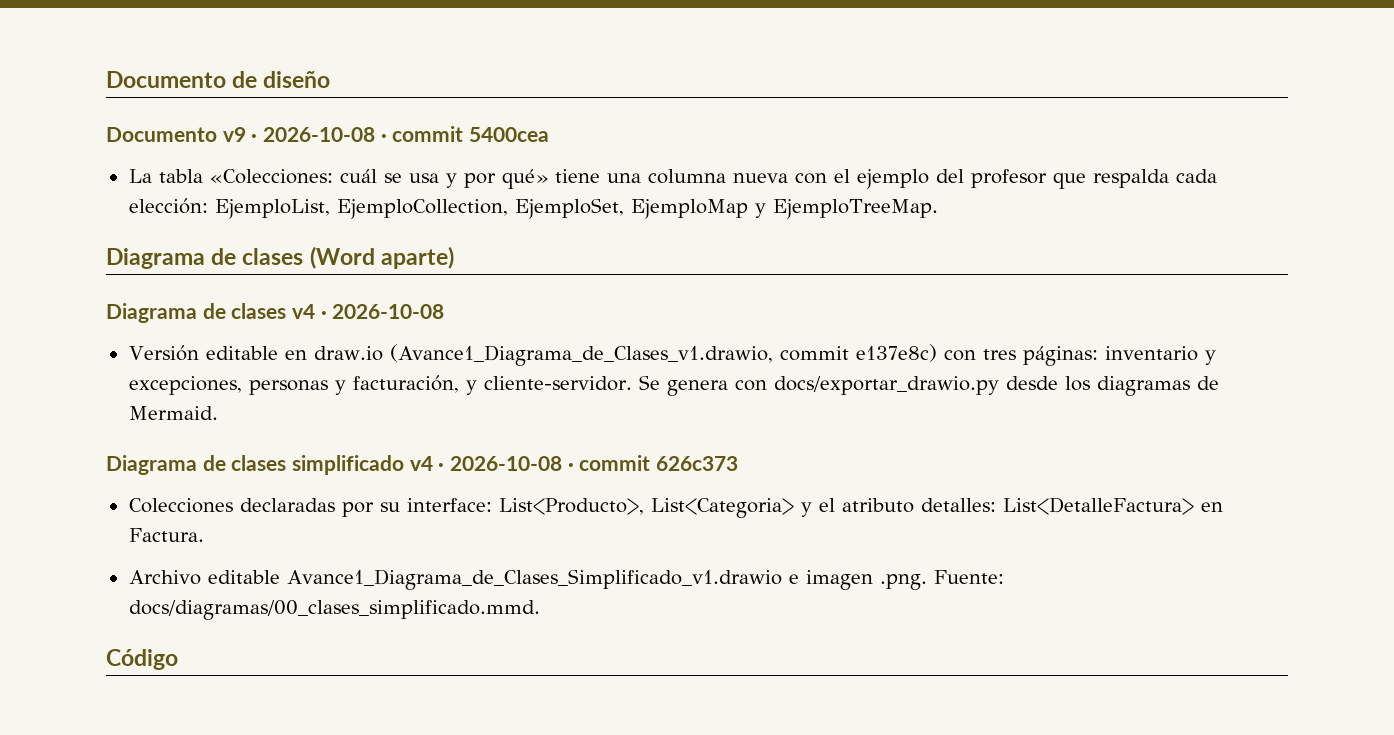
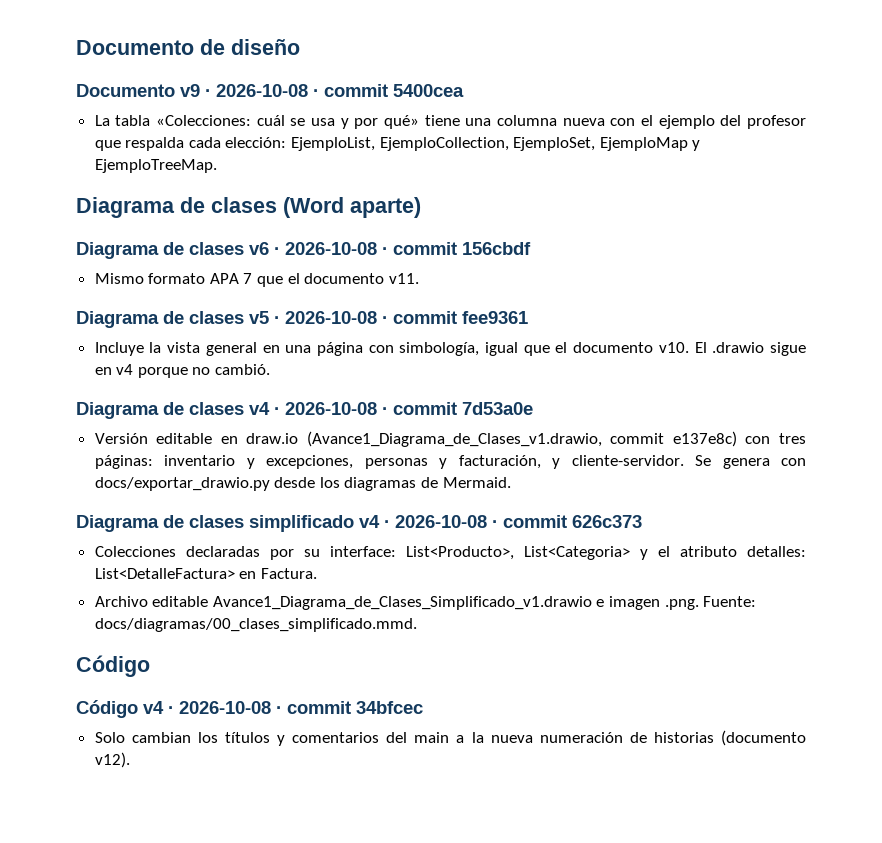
+ Diagrama de clases v6 · 2026-10-08 · commit 156cbdf
+ Mismo formato APA 7 que el documento v11.
+ Diagrama de clases v5 · 2026-10-08 · commit fee9361
+ Incluye la vista general en una página con simbología, igual que el documento v10. El .drawio sigue en v4 porque no cambió.
- Diagrama de clases v4 · 2026-10-08
+ Diagrama de clases v4 · 2026-10-08 · commit 7d53a0e
+ Código v4 · 2026-10-08 · commit 34bfcec
+ Solo cambian los títulos y comentarios del main a la nueva numeración de historias (documento v12).

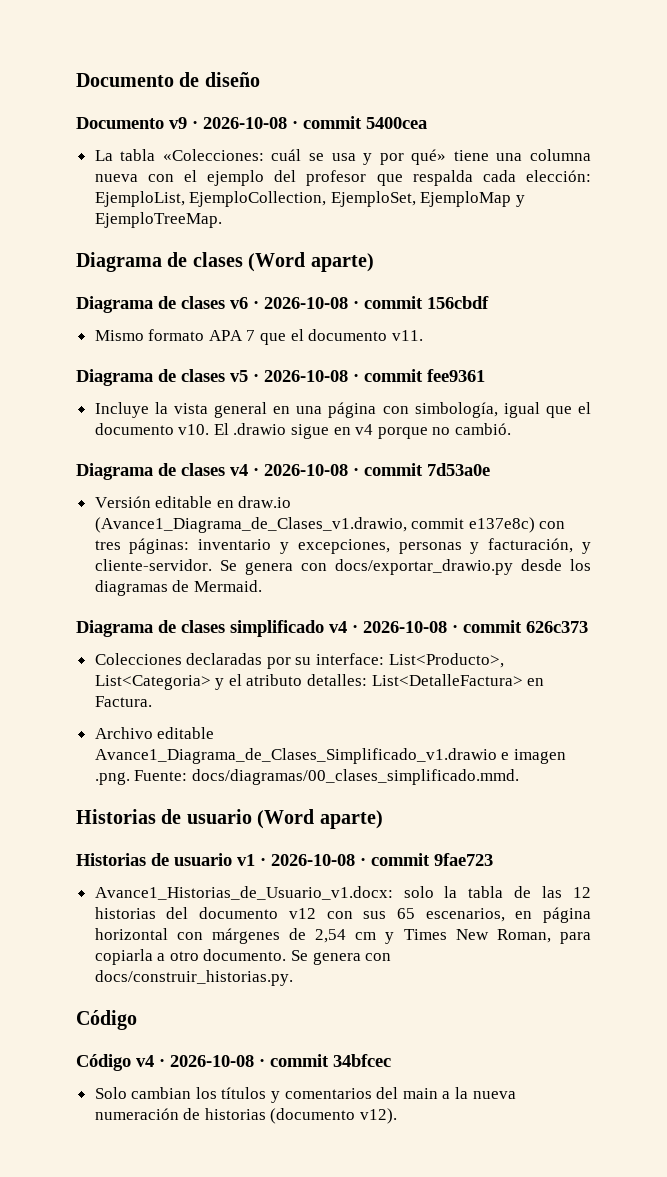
+ Historias de usuario (Word aparte)
+ Historias de usuario v1 · 2026-10-08 · commit 9fae723
+ Avance1_Historias_de_Usuario_v1.docx: solo la tabla de las 12 historias del documento v12 con sus 65 escenarios, en página horizontal con márgenes de 2,54 cm y Times New Roman, para copiarla a otro documento. Se genera con docs/construir_historias.py.

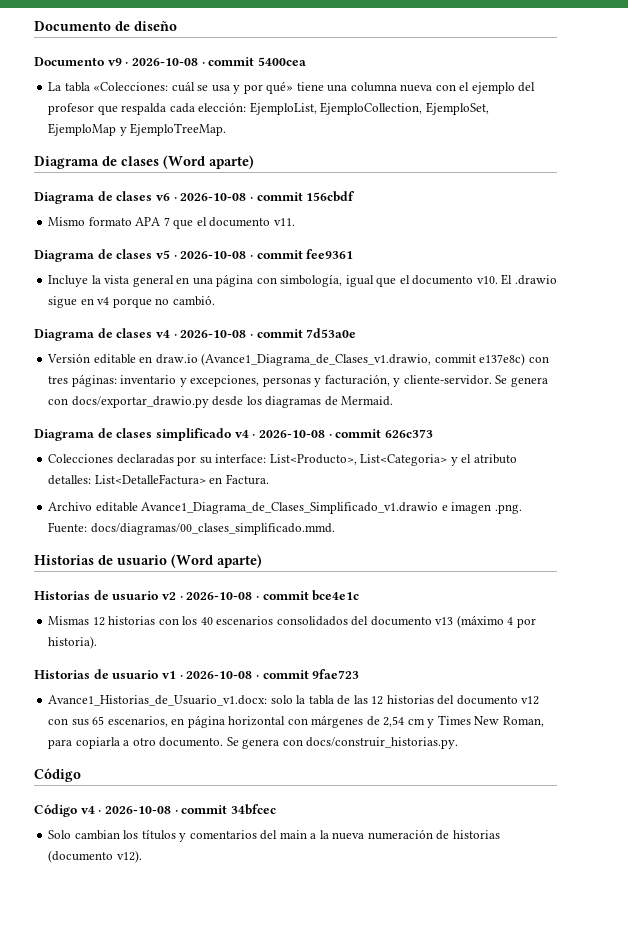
+ Historias de usuario v2 · 2026-10-08 · commit bce4e1c
+ Mismas 12 historias con los 40 escenarios consolidados del documento v13 (máximo 4 por historia).

